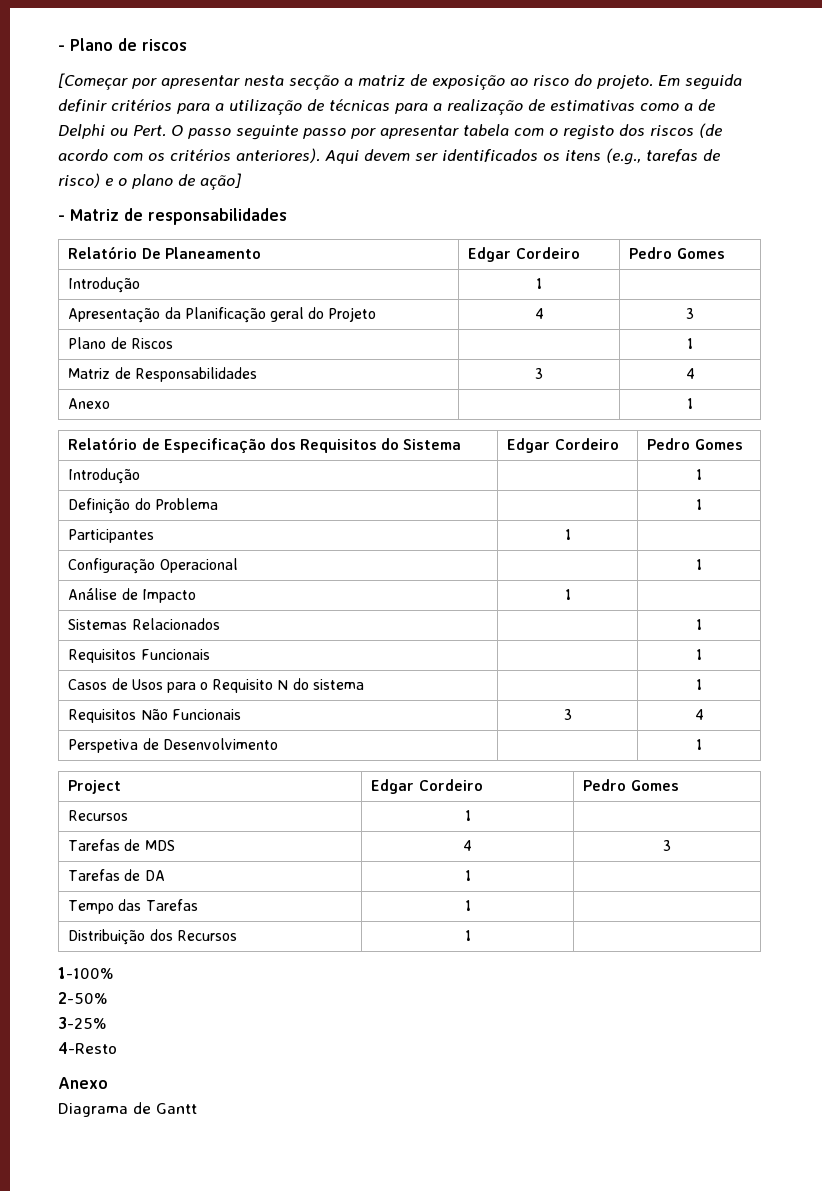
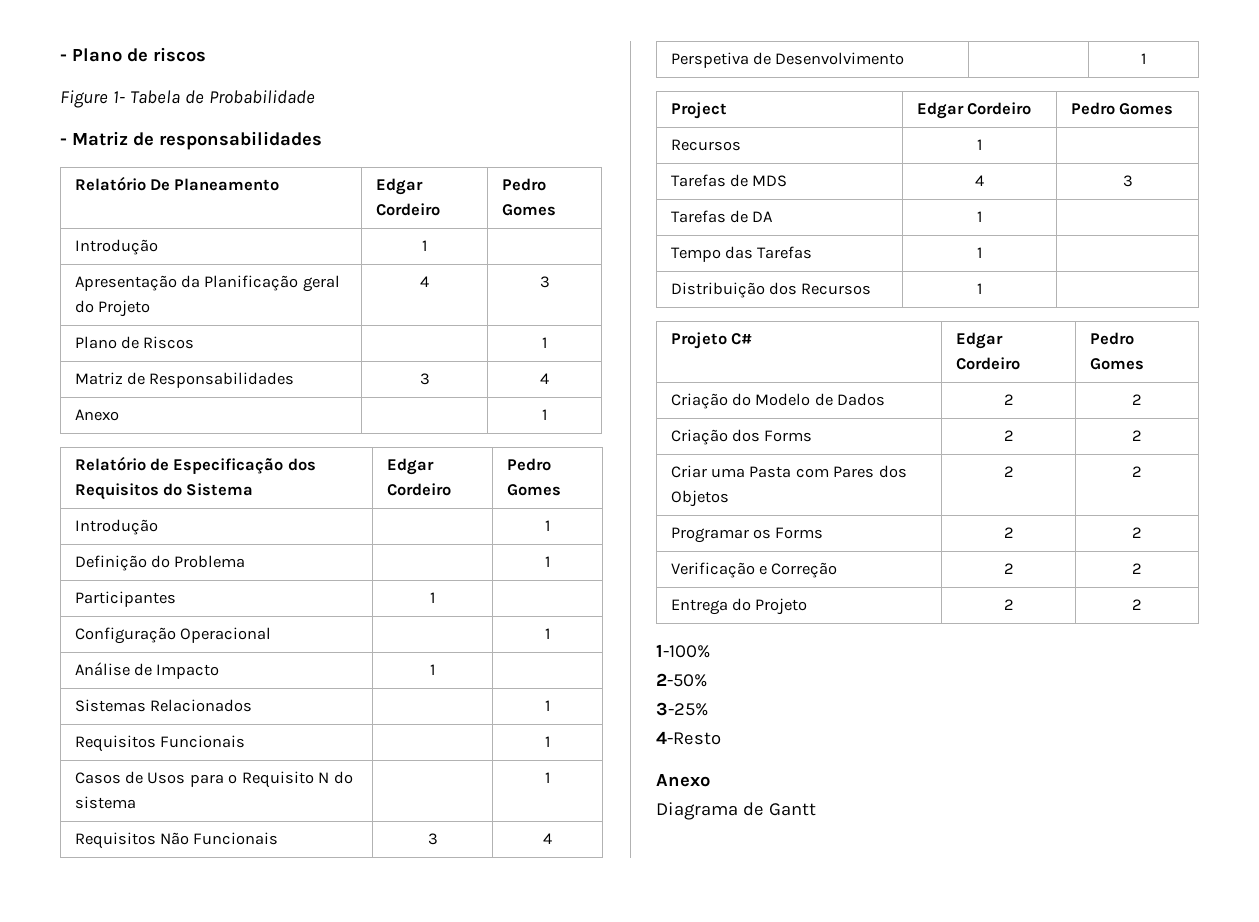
- [Começar por apresentar nesta secção a matriz de exposição ao risco do projeto. Em seguida definir critérios para a utilização de técnicas para a realização de estimativas como a de Delphi ou Pert. O passo seguinte passo por apresentar tabela com o registo dos riscos (de acordo com os critérios anteriores). Aqui devem ser identificados os itens (e.g., tarefas de risco) e o plano de ação]
+ Figure 1- Tabela de Probabilidade
+ Projeto C# | Edgar Cordeiro | Pedro Gomes
+ Criação do Modelo de Dados | 2 | 2
+ Criação dos Forms | 2 | 2
+ Criar uma Pasta com Pares dos Objetos | 2 | 2
+ Programar os Forms | 2 | 2
+ Verificação e Correção | 2 | 2
+ Entrega do Projeto | 2 | 2

